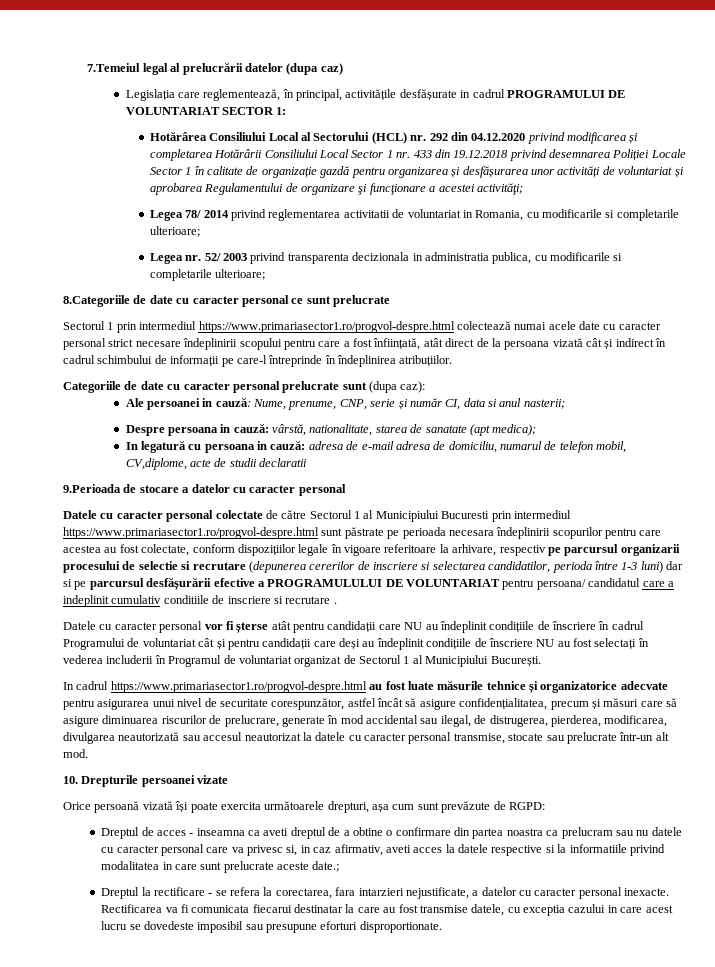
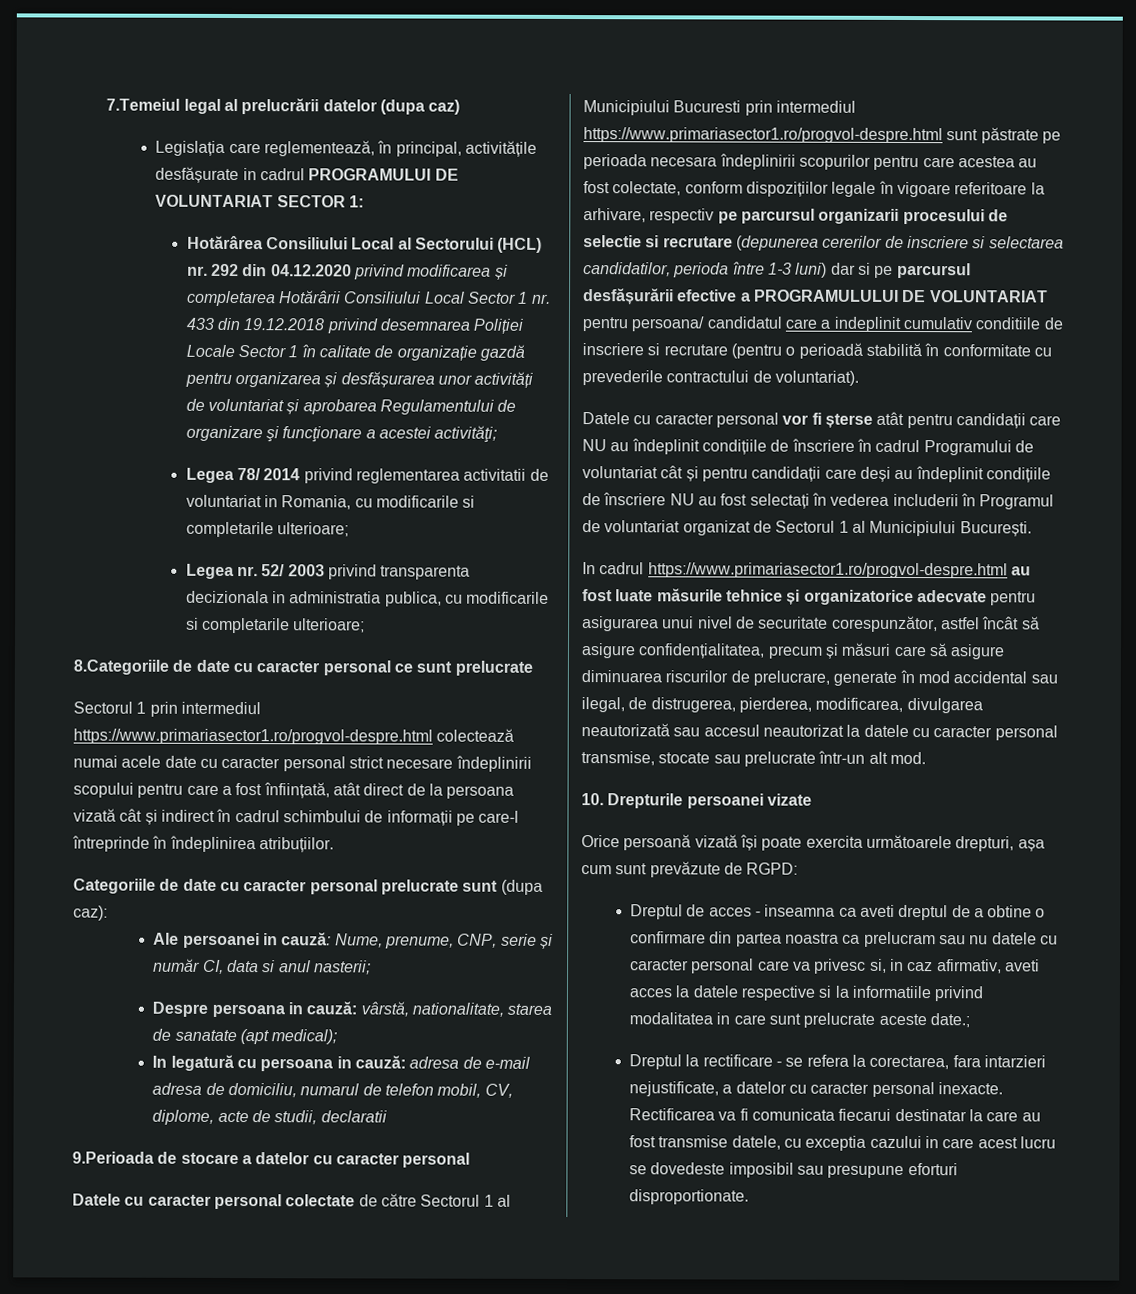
- Despre persoana in cauză: vârstă, nationalitate, starea de sanatate (apt medica);
+ Despre persoana in cauză: vârstă, nationalitate, starea de sanatate (apt medical);
- In legatură cu persoana in cauză: adresa de e-mail adresa de domiciliu, numarul de telefon mobil, CV,diplome, acte de studii declaratii
+ In legatură cu persoana in cauză: adresa de e-mail adresa de domiciliu, numarul de telefon mobil, CV, diplome, acte de studii, declaratii
- Datele cu caracter personal colectate de către Sectorul 1 al Municipiului Bucuresti prin intermediul https://www.primariasector1.ro/progvol-despre.html sunt păstrate pe perioada necesara îndeplinirii scopurilor pentru care acestea au fost colectate, conform dispozițiilor legale în vigoare referitoare la arhivare, respectiv pe parcursul organizarii procesului de selectie si recrutare (depunerea cererilor de inscriere si selectarea candidatilor, perioda între 1-3 luni) dar si pe parcursul desfășurării efective a PROGRAMULULUI DE VOLUNTARIAT pentru persoana/ candidatul care a indeplinit cumulativ conditiile de inscriere si recrutare .
+ Datele cu caracter personal colectate de către Sectorul 1 al Municipiului Bucuresti prin intermediul https://www.primariasector1.ro/progvol-despre.html sunt păstrate pe perioada necesara îndeplinirii scopurilor pentru care acestea au fost colectate, conform dispozițiilor legale în vigoare referitoare la arhivare, respectiv pe parcursul organizarii procesului de selectie si recrutare (depunerea cererilor de inscriere si selectarea candidatilor, perioda între 1-3 luni) dar si pe parcursul desfășurării efective a PROGRAMULULUI DE VOLUNTARIAT pentru persoana/ candidatul care a indeplinit cumulativ conditiile de inscriere si recrutare (pentru o perioadă stabilită în conformitate cu prevederile contractului de voluntariat).

